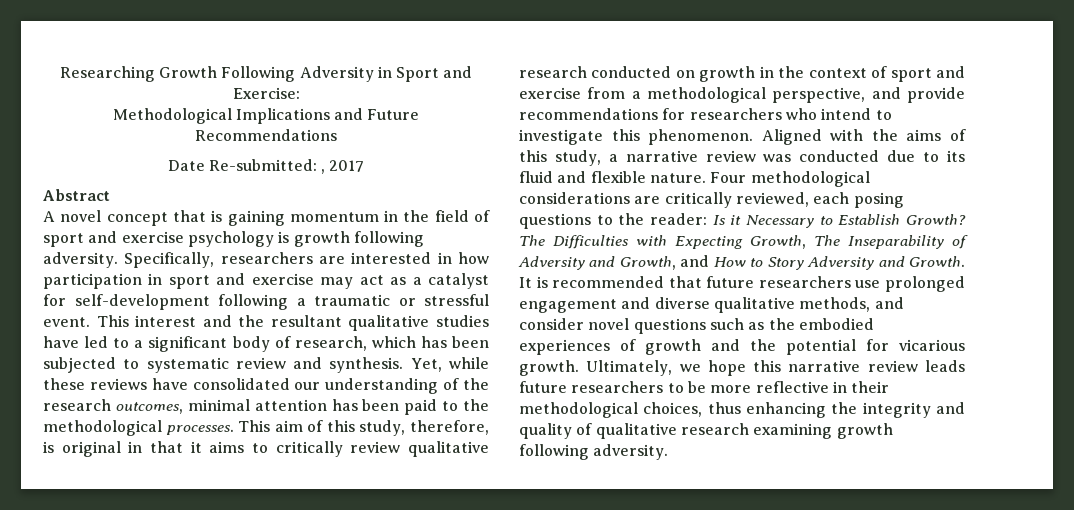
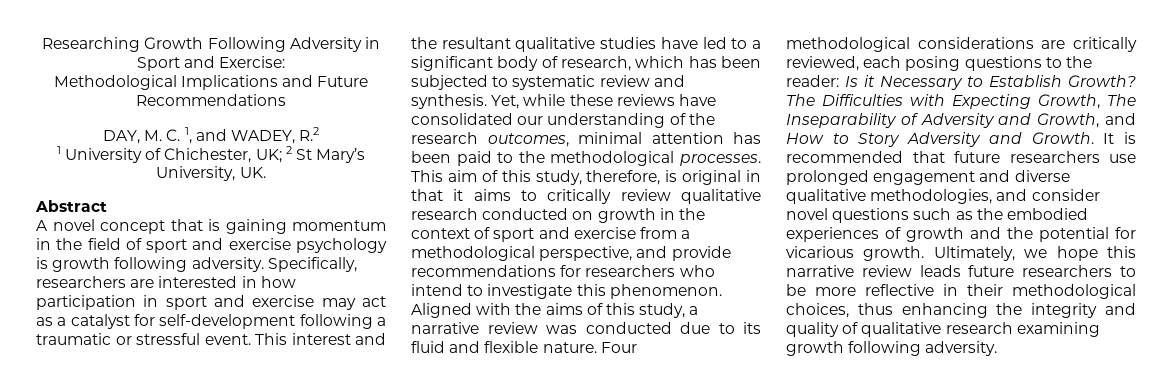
- Date Re-submitted: , 2017
+ DAY, M. C. 1, and WADEY, R.2
+ 1 University of Chichester, UK; 2 St Mary’s University, UK.
- It is recommended that future researchers use prolonged engagement and diverse qualitative methods, and consider novel questions such as the embodied experiences of growth and the potential for vicarious growth.
+ It is recommended that future researchers use prolonged engagement and diverse qualitative methodologies, and consider novel questions such as the embodied experiences of growth and the potential for vicarious growth.

